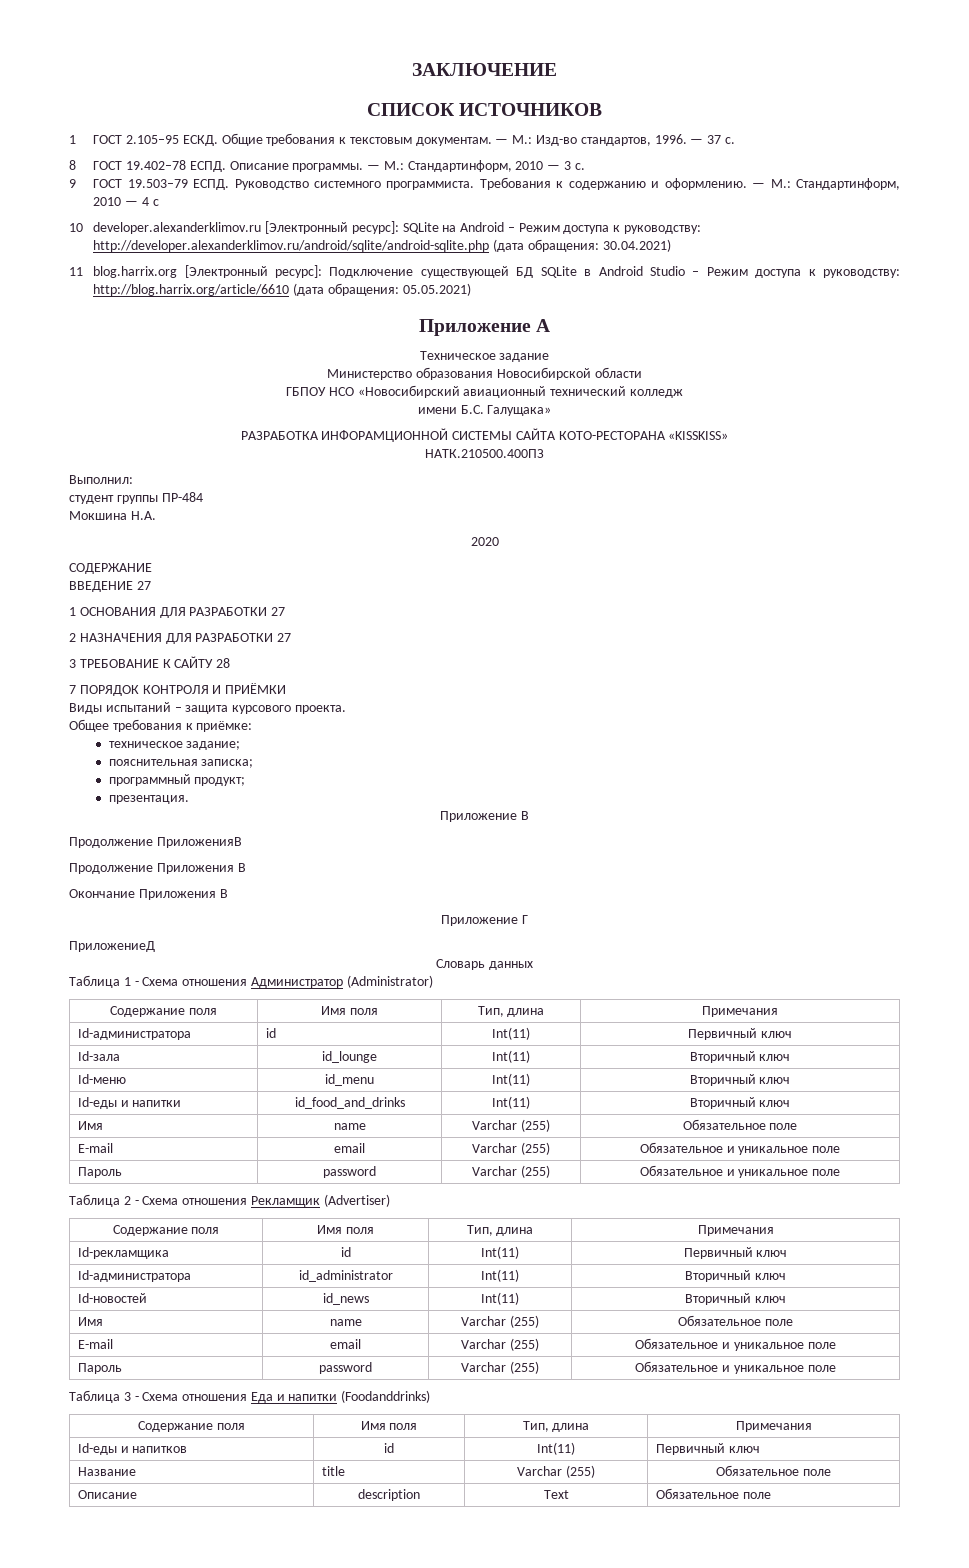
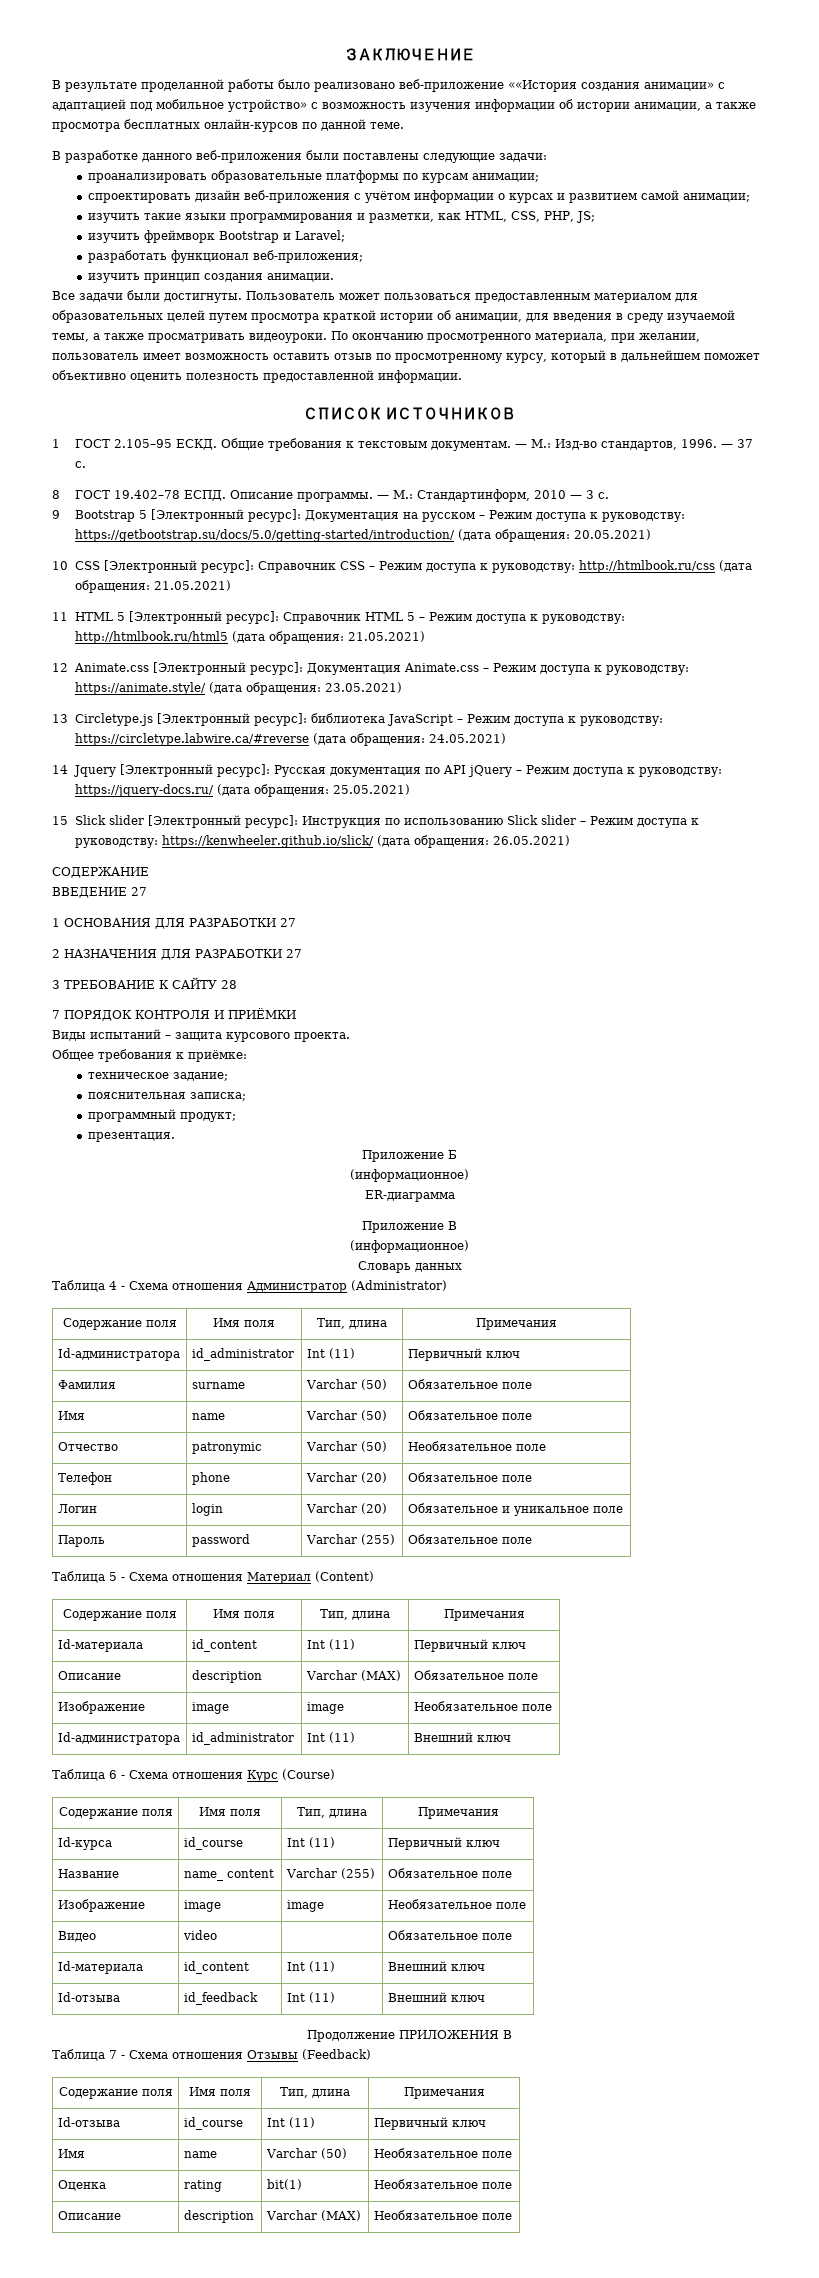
+ В результате проделанной работы было реализовано веб-приложение ««История создания анимации» с адаптацией под мобильное устройство» с возможность изучения информации об истории анимации, а также просмотра бесплатных онлайн-курсов по данной теме.
+ В разработке данного веб-приложения были поставлены следующие задачи:
+ проанализировать образовательные платформы по курсам анимации;
+ спроектировать дизайн веб-приложения с учётом информации о курсах и развитием самой анимации;
+ изучить такие языки программирования и разметки, как HTML, CSS, PHP, JS;
+ изучить фреймворк Bootstrap и Laravel;
+ разработать функционал веб-приложения;
+ изучить принцип создания анимации.
+ Все задачи были достигнуты. Пользователь может пользоваться предоставленным материалом для образовательных целей путем просмотра краткой истории об анимации, для введения в среду изучаемой темы, а также просматривать видеоуроки. По окончанию просмотренного материала, при желании, пользователь имеет возможность оставить отзыв по просмотренному курсу, который в дальнейшем поможет объективно оценить полезность предоставленной информации.
- 9 ГОСТ 19.503–79 ЕСПД. Руководство системного программиста. Требования к содержанию и оформлению. — М.: Стандартинформ, 2010 — 4 с
- 10 developer.alexanderklimov.ru [Электронный ресурс]: SQLite на Android – Режим доступа к руководству: http://developer.alexanderklimov.ru/android/sqlite/android-sqlite.php (дата обращения: 30.04.2021)
- 11 blog.harrix.org [Электронный ресурс]: Подключение существующей БД SQLite в Android Studio – Режим доступа к руководству: http://blog.harrix.org/article/6610 (дата обращения: 05.05.2021)
- Приложение А
- Техническое задание
- Министерство образования Новосибирской области
- ГБПОУ НСО «Новосибирский авиационный технический колледж
- имени Б.С. Галущака»
- РАЗРАБОТКА ИНФОРАМЦИОННОЙ СИСТЕМЫ САЙТА КОТО-РЕСТОРАНА «KISSKISS»
- НАТК.210500.400ПЗ
- Выполнил:
- студент группы ПР-484
- Мокшина Н.А.
- 2020
+ 9 Bootstrap 5 [Электронный ресурс]: Документация на русском – Режим доступа к руководству: https://getbootstrap.su/docs/5.0/getting-started/introduction/ (дата обращения: 20.05.2021)
+ 10 CSS [Электронный ресурс]: Справочник CSS – Режим доступа к руководству: http://htmlbook.ru/css (дата обращения: 21.05.2021)
+ 11 HTML 5 [Электронный ресурс]: Справочник HTML 5 – Режим доступа к руководству: http://htmlbook.ru/html5 (дата обращения: 21.05.2021)
+ 12 Animate.css [Электронный ресурс]: Документация Animate.css – Режим доступа к руководству: https://animate.style/ (дата обращения: 23.05.2021)
+ 13 Circletype.js [Электронный ресурс]: библиотека JavaScript – Режим доступа к руководству: https://circletype.labwire.ca/#reverse (дата обращения: 24.05.2021)
+ 14 Jquery [Электронный ресурс]: Русская документация по API jQuery – Режим доступа к руководству: https://jquery-docs.ru/ (дата обращения: 25.05.2021)
+ 15 Slick slider [Электронный ресурс]: Инструкция по использованию Slick slider – Режим доступа к руководству: https://kenwheeler.github.io/slick/ (дата обращения: 26.05.2021)
+ Приложение Б
+ (информационное)
+ ER-диаграмма
  Приложение В
- Продолжение ПриложенияВ
- Продолжение Приложения В
- Окончание Приложения В
- Приложение Г
- ПриложениеД
+ (информационное)
- Таблица 1 - Схема отношения Администратор (Administrator)
+ Таблица 4 - Схема отношения Администратор (Administrator)
- Id-администратора | id | Int(11) | Первичный ключ
- Id-зала | id_lounge | Int(11) | Вторичный ключ
- Id-меню | id_menu | Int(11) | Вторичный ключ
- Id-еды и напитки | id_food_and_drinks | Int(11) | Вторичный ключ
- Имя | name | Varchar (255) | Обязательное поле
- E-mail | email | Varchar (255) | Обязательное и уникальное поле
- Пароль | password | Varchar (255) | Обязательное и уникальное поле
- Таблица 2 - Схема отношения Рекламщик (Advertiser)
+ Id-администратора | id_administrator | Int (11) | Первичный ключ
+ Фамилия | surname | Varchar (50) | Обязательное поле
+ Имя | name | Varchar (50) | Обязательное поле
+ Отчество | patronymic | Varchar (50) | Необязательное поле
+ Телефон | phone | Varchar (20) | Обязательное поле
+ Логин | login | Varchar (20) | Обязательное и уникальное поле
+ Пароль | password | Varchar (255) | Обязательное поле
+ Таблица 5 - Схема отношения Материал (Content)
  Содержание поля | Имя поля | Тип, длина | Примечания
- Id-рекламщика | id | Int(11) | Первичный ключ
- Id-администратора | id_administrator | Int(11) | Вторичный ключ
- Id-новостей | id_news | Int(11) | Вторичный ключ
- Имя | name | Varchar (255) | Обязательное поле
- E-mail | email | Varchar (255) | Обязательное и уникальное поле
- Пароль | password | Varchar (255) | Обязательное и уникальное поле
- Таблица 3 - Схема отношения Еда и напитки (Foodanddrinks)
+ Id-материала | id_content | Int (11) | Первичный ключ
+ Описание | description | Varchar (MAX) | Обязательное поле
+ Изображение | image | image | Необязательное поле
+ Id-администратора | id_administrator | Int (11) | Внешний ключ
+ Таблица 6 - Схема отношения Курс (Course)
  Содержание поля | Имя поля | Тип, длина | Примечания
- Id-еды и напитков | id | Int(11) | Первичный ключ
+ Id-курса | id_course | Int (11) | Первичный ключ
- Название | title | Varchar (255) | Обязательное поле
- Описание | description | Text | Обязательное поле
+ Название | name_ content | Varchar (255) | Обязательное поле
+ Изображение | image | image | Необязательное поле
+ Видео | video | | Обязательное поле
+ Id-материала | id_content | Int (11) | Внешний ключ
+ Id-отзыва | id_feedback | Int (11) | Внешний ключ
+ Продолжение ПРИЛОЖЕНИЯ В
+ Таблица 7 - Схема отношения Отзывы (Feedback)
+ Содержание поля | Имя поля | Тип, длина | Примечания
+ Id-отзыва | id_course | Int (11) | Первичный ключ
+ Имя | name | Varchar (50) | Необязательное поле
+ Оценка | rating | bit(1) | Необязательное поле
+ Описание | description | Varchar (MAX) | Необязательное поле

